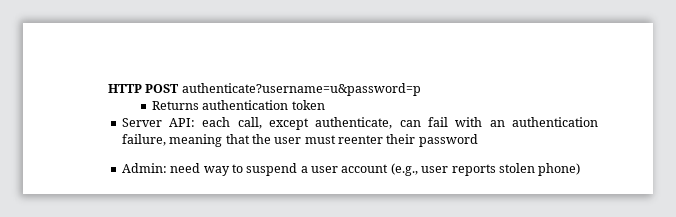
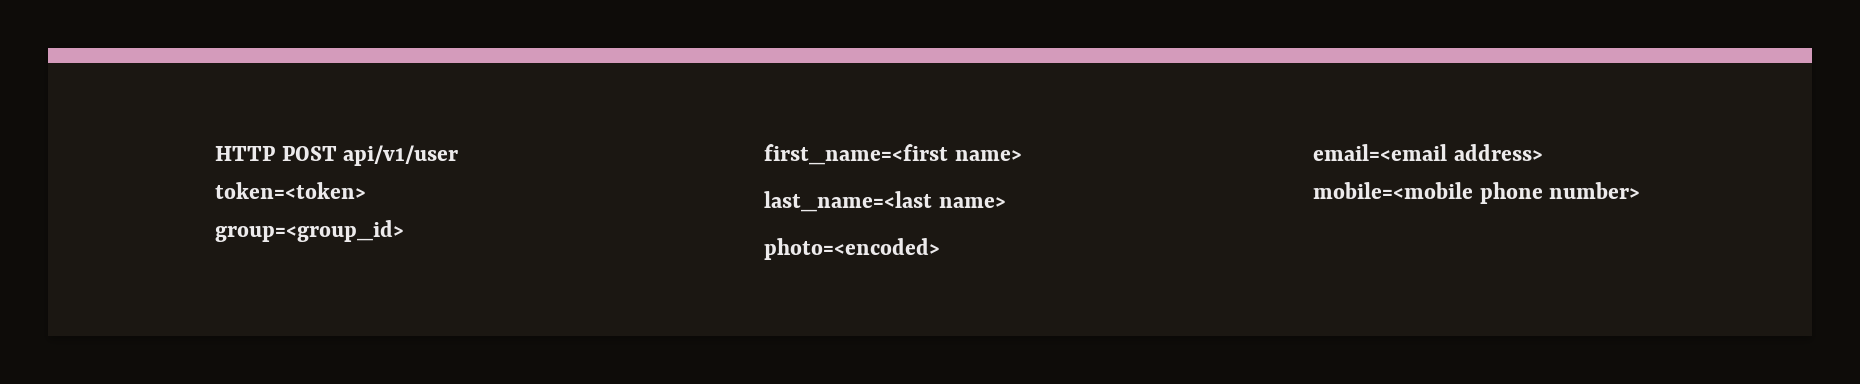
- HTTP POST authenticate?username=u&password=p
- Returns authentication token
- Server API: each call, except authenticate, can fail with an authentication failure, meaning that the user must reenter their password
- Admin: need way to suspend a user account (e.g., user reports stolen phone)
+ HTTP POST api/v1/user
+ token=<token>
+ group=<group_id>
+ first_name=<first name>
+ last_name=<last name>
+ photo=<encoded>
+ email=<email address>
+ mobile=<mobile phone number>

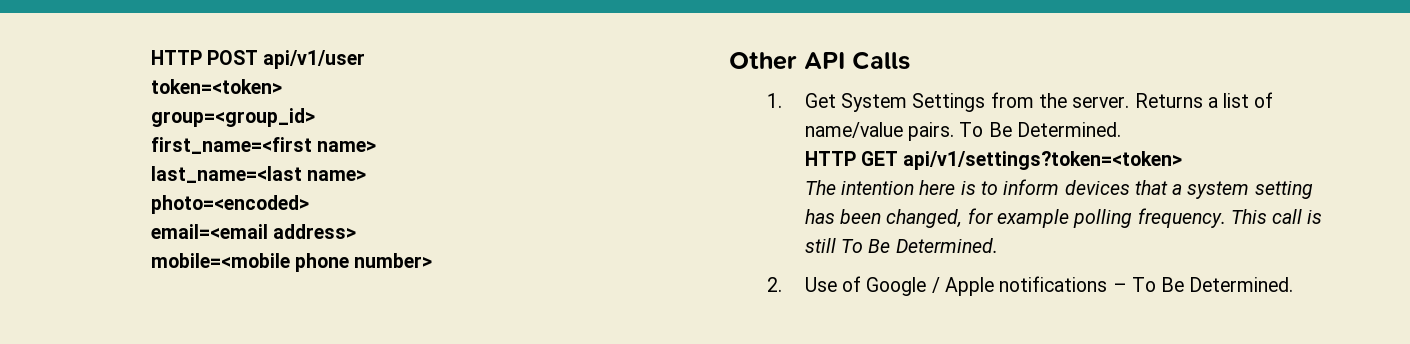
+ Other API Calls
+ 1. Get System Settings from the server. Returns a list of name/value pairs. To Be Determined.
+ HTTP GET api/v1/settings?token=<token>
+ The intention here is to inform devices that a system setting has been changed, for example polling frequency. This call is still To Be Determined.
+ 2. Use of Google / Apple notifications – To Be Determined.

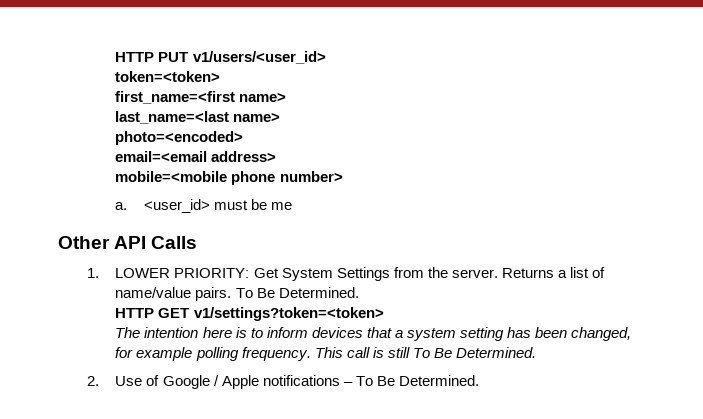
- HTTP POST api/v1/user
+ HTTP PUT v1/users/<user_id>
- group=<group_id>
+ a. <user_id> must be me
- 1. Get System Settings from the server.
+ 1. LOWER PRIORITY: Get System Settings from the server.
- HTTP GET api/v1/settings?token=<token>
+ HTTP GET v1/settings?token=<token>

